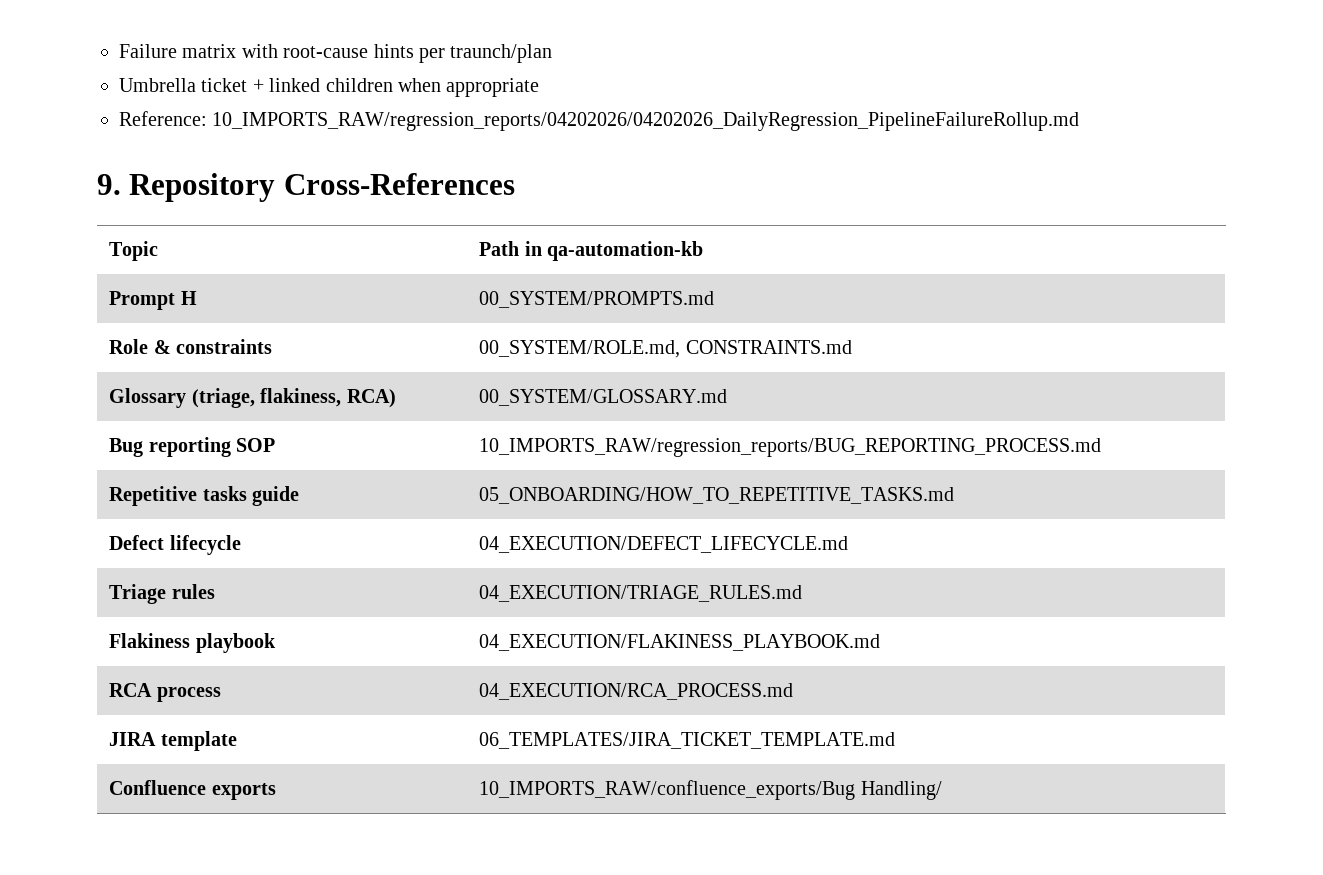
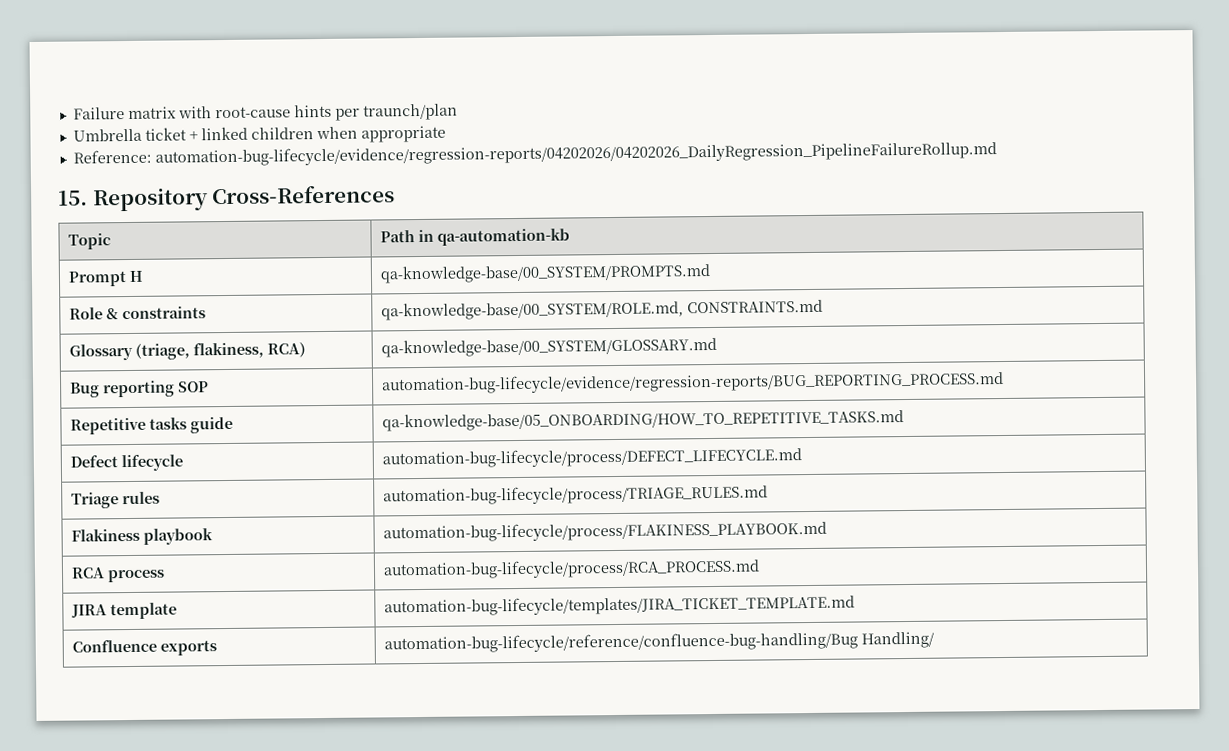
- Reference: 10_IMPORTS_RAW/regression_reports/04202026/04202026_DailyRegression_PipelineFailureRollup.md
- 9. Repository Cross-References
+ Reference: automation-bug-lifecycle/evidence/regression-reports/04202026/04202026_DailyRegression_PipelineFailureRollup.md
+ 15. Repository Cross-References
- Prompt H | 00_SYSTEM/PROMPTS.md
+ Prompt H | qa-knowledge-base/00_SYSTEM/PROMPTS.md
- Role & constraints | 00_SYSTEM/ROLE.md, CONSTRAINTS.md
+ Role & constraints | qa-knowledge-base/00_SYSTEM/ROLE.md, CONSTRAINTS.md
- Glossary (triage, flakiness, RCA) | 00_SYSTEM/GLOSSARY.md
+ Glossary (triage, flakiness, RCA) | qa-knowledge-base/00_SYSTEM/GLOSSARY.md
- Bug reporting SOP | 10_IMPORTS_RAW/regression_reports/BUG_REPORTING_PROCESS.md
+ Bug reporting SOP | automation-bug-lifecycle/evidence/regression-reports/BUG_REPORTING_PROCESS.md
- Repetitive tasks guide | 05_ONBOARDING/HOW_TO_REPETITIVE_TASKS.md
+ Repetitive tasks guide | qa-knowledge-base/05_ONBOARDING/HOW_TO_REPETITIVE_TASKS.md
- Defect lifecycle | 04_EXECUTION/DEFECT_LIFECYCLE.md
+ Defect lifecycle | automation-bug-lifecycle/process/DEFECT_LIFECYCLE.md
- Triage rules | 04_EXECUTION/TRIAGE_RULES.md
+ Triage rules | automation-bug-lifecycle/process/TRIAGE_RULES.md
- Flakiness playbook | 04_EXECUTION/FLAKINESS_PLAYBOOK.md
+ Flakiness playbook | automation-bug-lifecycle/process/FLAKINESS_PLAYBOOK.md
- RCA process | 04_EXECUTION/RCA_PROCESS.md
+ RCA process | automation-bug-lifecycle/process/RCA_PROCESS.md
- JIRA template | 06_TEMPLATES/JIRA_TICKET_TEMPLATE.md
+ JIRA template | automation-bug-lifecycle/templates/JIRA_TICKET_TEMPLATE.md
- Confluence exports | 10_IMPORTS_RAW/confluence_exports/Bug Handling/
+ Confluence exports | automation-bug-lifecycle/reference/confluence-bug-handling/Bug Handling/

